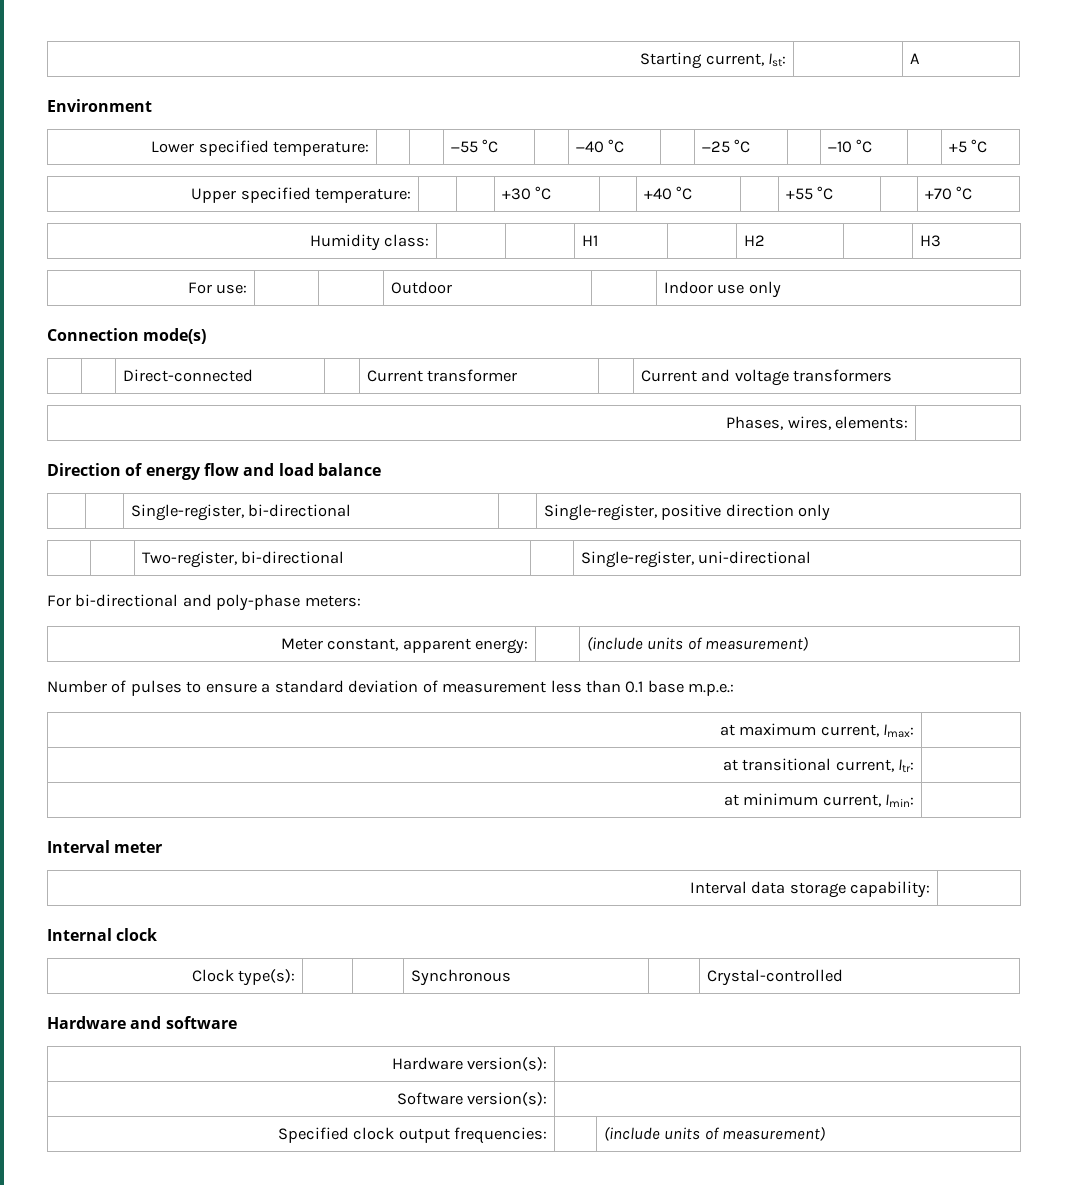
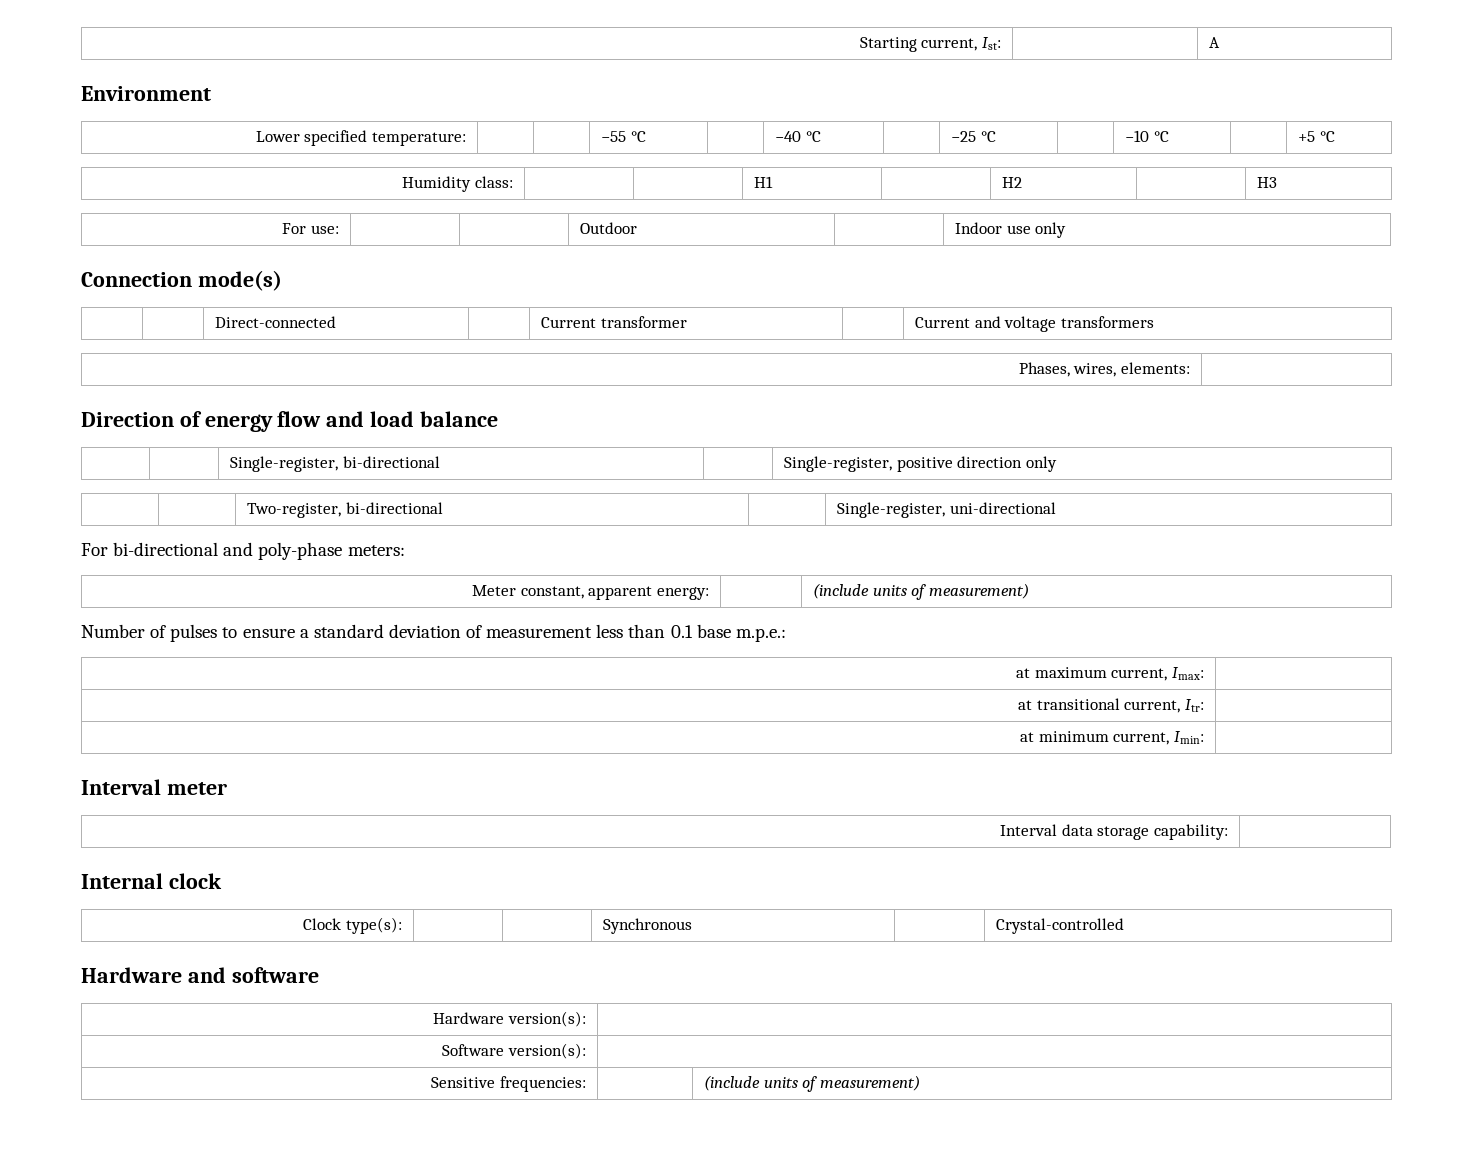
- Upper specified temperature: | | | +30 °C | | +40 °C | | +55 °C | | +70 °C
- Specified clock output frequencies: | | (include units of measurement)
+ Sensitive frequencies: | | (include units of measurement)

